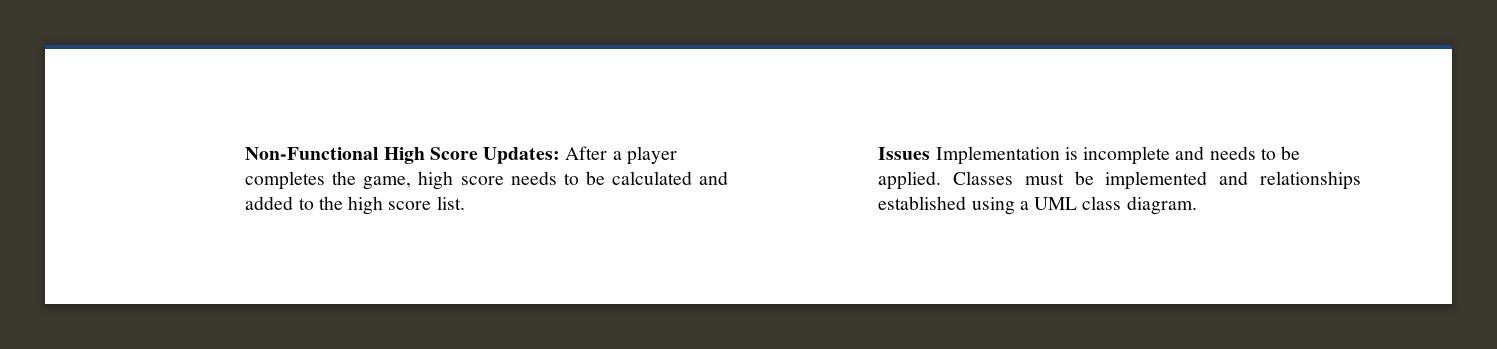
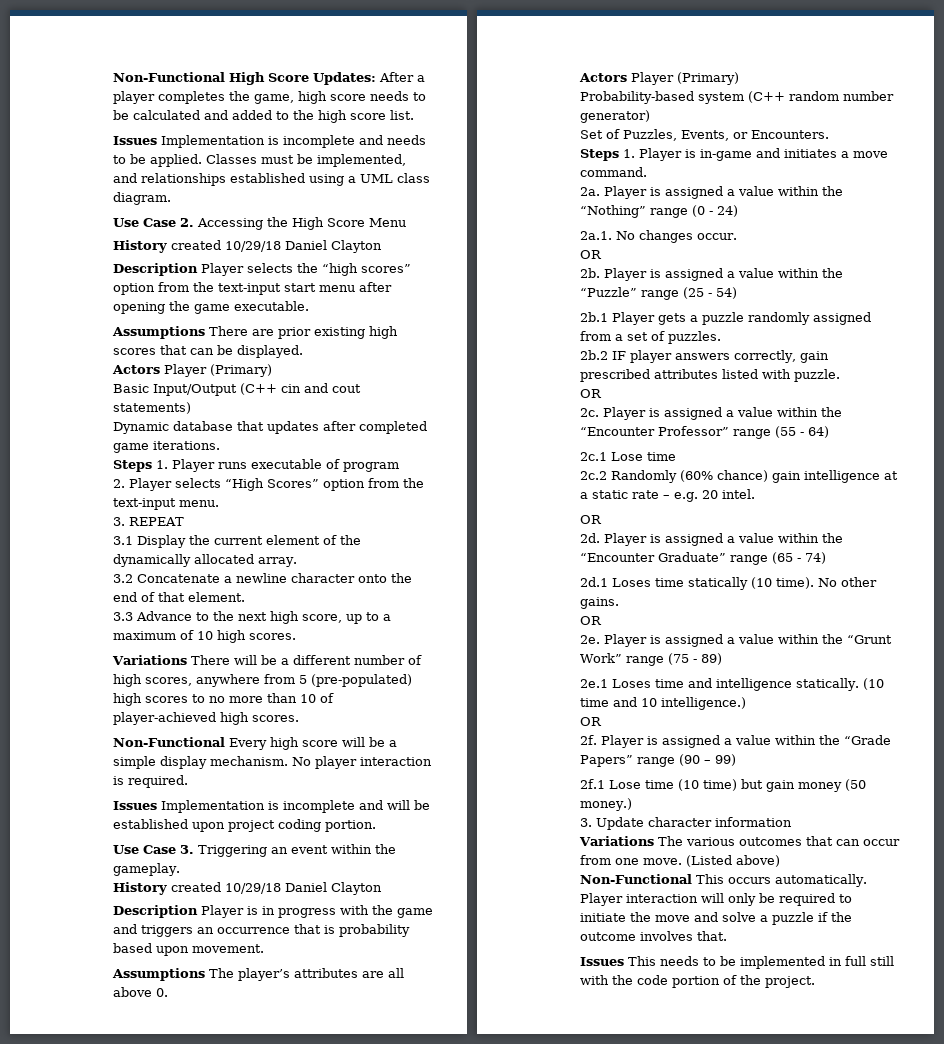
- Classes must be implemented and relationships established using a UML class diagram.
+ Classes must be implemented, and relationships established using a UML class diagram.
+ Use Case 2. Accessing the High Score Menu
+ History created 10/29/18 Daniel Clayton
+ Description Player selects the “high scores” option from the text-input start menu after opening the game executable.
+ Assumptions There are prior existing high scores that can be displayed.
+ Actors Player (Primary)
+ Basic Input/Output (C++ cin and cout statements)
+ Dynamic database that updates after completed game iterations.
+ Steps 1. Player runs executable of program
+ 2. Player selects “High Scores” option from the text-input menu.
+ 3. REPEAT
+ 3.1 Display the current element of the dynamically allocated array.
+ 3.2 Concatenate a newline character onto the end of that element.
+ 3.3 Advance to the next high score, up to a maximum of 10 high scores.
+ Variations There will be a different number of high scores, anywhere from 5 (pre-populated) high scores to no more than 10 of player-achieved high scores.
+ Non-Functional Every high score will be a simple display mechanism. No player interaction is required.
+ Issues Implementation is incomplete and will be established upon project coding portion.
+ Use Case 3. Triggering an event within the gameplay.
+ History created 10/29/18 Daniel Clayton
+ Description Player is in progress with the game and triggers an occurrence that is probability based upon movement.
+ Assumptions The player’s attributes are all above 0.
+ Actors Player (Primary)
+ Probability-based system (C++ random number generator)
+ Set of Puzzles, Events, or Encounters.
+ Steps 1. Player is in-game and initiates a move command.
+ 2a. Player is assigned a value within the “Nothing” range (0 - 24)
+ 2a.1. No changes occur.
+ OR
+ 2b. Player is assigned a value within the “Puzzle” range (25 - 54)
+ 2b.1 Player gets a puzzle randomly assigned from a set of puzzles.
+ 2b.2 IF player answers correctly, gain prescribed attributes listed with puzzle.
+ OR
+ 2c. Player is assigned a value within the “Encounter Professor” range (55 - 64)
+ 2c.1 Lose time
+ 2c.2 Randomly (60% chance) gain intelligence at a static rate – e.g. 20 intel.
+ OR
+ 2d. Player is assigned a value within the “Encounter Graduate” range (65 - 74)
+ 2d.1 Loses time statically (10 time). No other gains.
+ OR
+ 2e. Player is assigned a value within the “Grunt Work” range (75 - 89)
+ 2e.1 Loses time and intelligence statically. (10 time and 10 intelligence.)
+ OR
+ 2f. Player is assigned a value within the “Grade Papers” range (90 – 99)
+ 2f.1 Lose time (10 time) but gain money (50 money.)
+ 3. Update character information
+ Variations The various outcomes that can occur from one move. (Listed above)
+ Non-Functional This occurs automatically. Player interaction will only be required to initiate the move and solve a puzzle if the outcome involves that.
+ Issues This needs to be implemented in full still with the code portion of the project.

